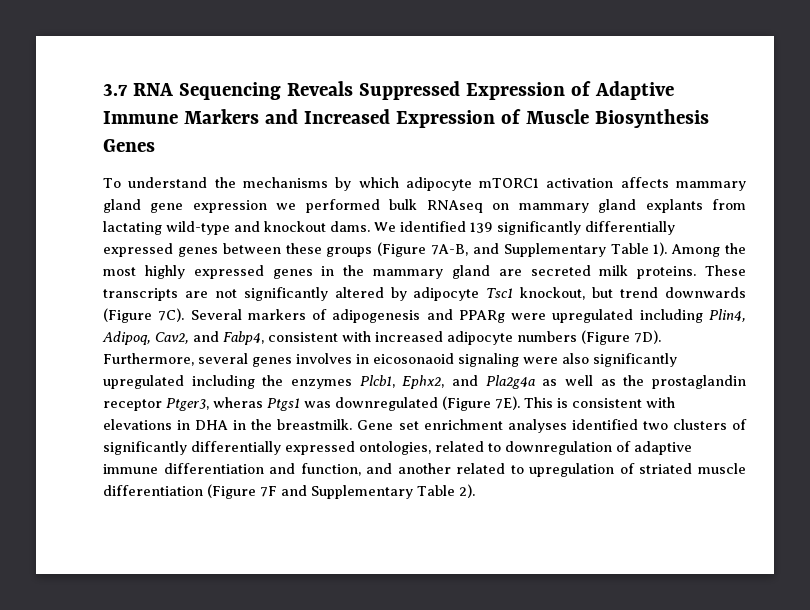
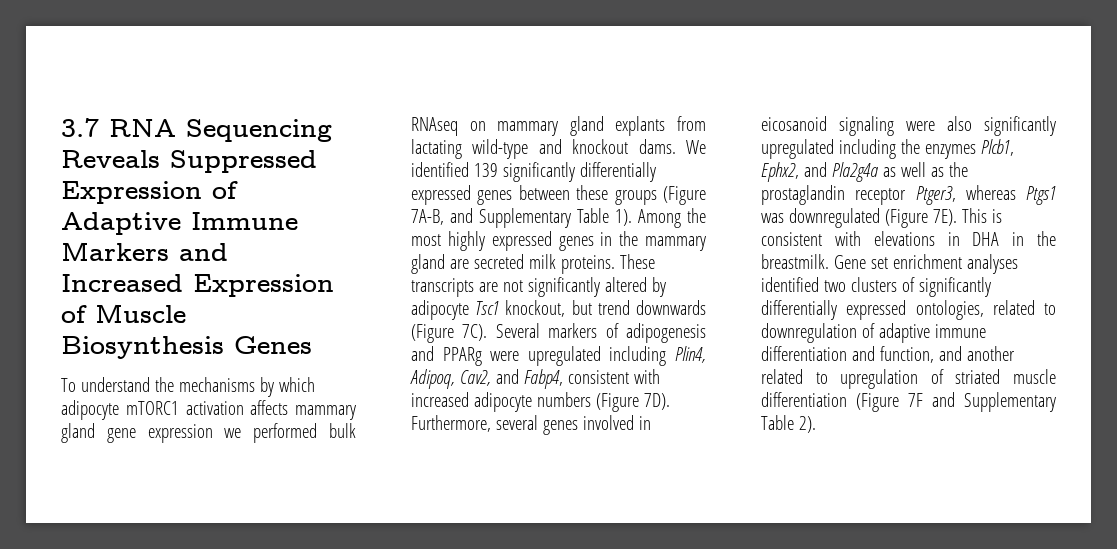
- Furthermore, several genes involves in eicosonaoid signaling were also significantly upregulated including the enzymes Plcb1, Ephx2, and Pla2g4a as well as the prostaglandin receptor Ptger3, wheras Ptgs1 was downregulated (Figure 7E).
+ Furthermore, several genes involved in eicosanoid signaling were also significantly upregulated including the enzymes Plcb1, Ephx2, and Pla2g4a as well as the prostaglandin receptor Ptger3, whereas Ptgs1 was downregulated (Figure 7E).

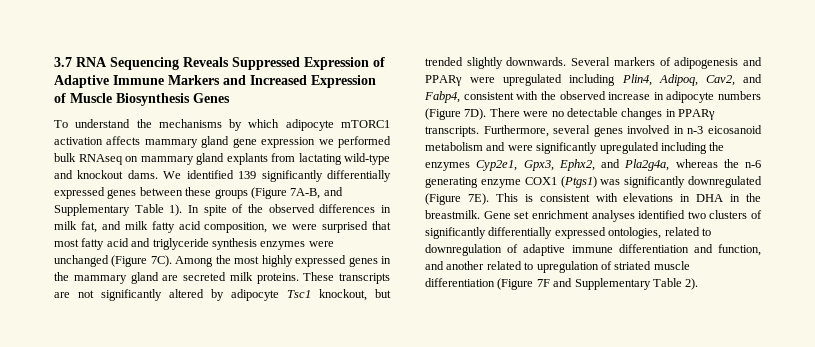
+ In spite of the observed differences in milk fat, and milk fatty acid composition, we were surprised that most fatty acid and triglyceride synthesis enzymes were unchanged (Figure 7C).
- These transcripts are not significantly altered by adipocyte Tsc1 knockout, but trend downwards (Figure 7C).
+ These transcripts are not significantly altered by adipocyte Tsc1 knockout, but trended slightly downwards.
- Several markers of adipogenesis and PPARg were upregulated including Plin4, Adipoq, Cav2, and Fabp4, consistent with increased adipocyte numbers (Figure 7D).
+ Several markers of adipogenesis and PPARγ were upregulated including Plin4, Adipoq, Cav2, and Fabp4, consistent with the observed increase in adipocyte numbers (Figure 7D). There were no detectable changes in PPARγ transcripts.
- Furthermore, several genes involved in eicosanoid signaling were also significantly upregulated including the enzymes Plcb1, Ephx2, and Pla2g4a as well as the prostaglandin receptor Ptger3, whereas Ptgs1 was downregulated (Figure 7E).
+ Furthermore, several genes involved in n-3 eicosanoid metabolism and were significantly upregulated including the enzymes Cyp2e1, Gpx3, Ephx2, and Pla2g4a, whereas the n-6 generating enzyme COX1 (Ptgs1) was significantly downregulated (Figure 7E).

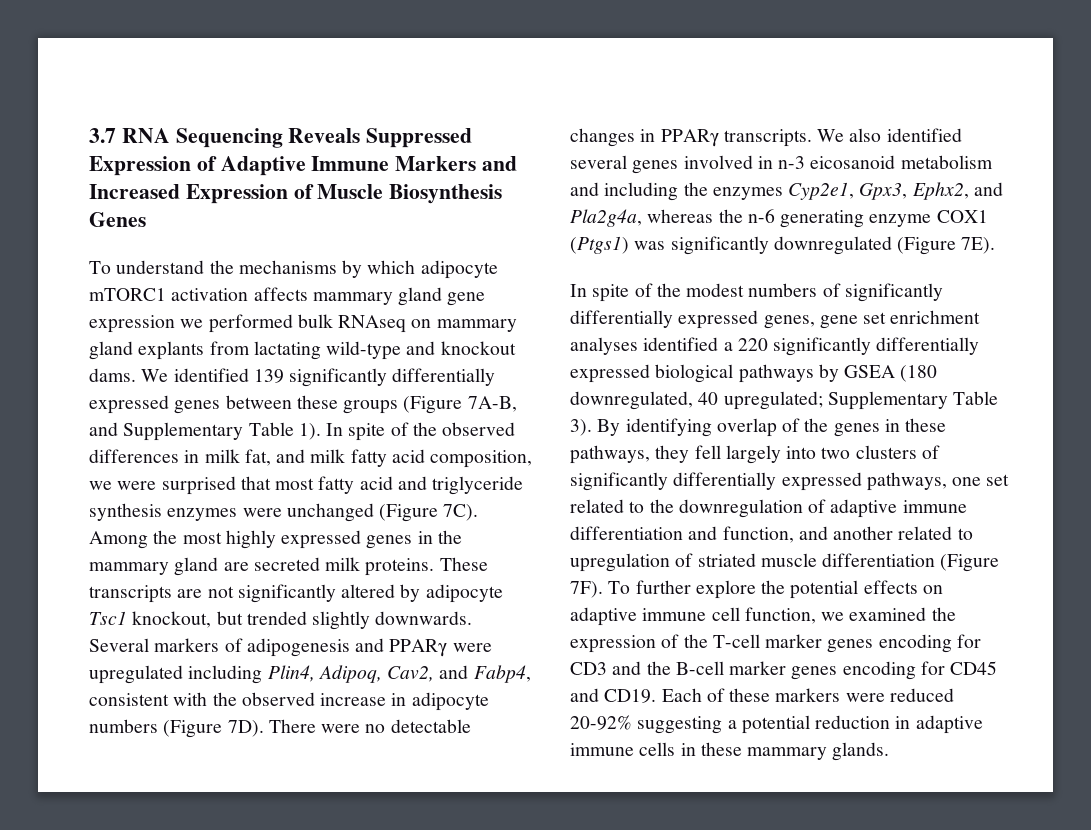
- Furthermore, several genes involved in n-3 eicosanoid metabolism and were significantly upregulated including the enzymes Cyp2e1, Gpx3, Ephx2, and Pla2g4a, whereas the n-6 generating enzyme COX1 (Ptgs1) was significantly downregulated (Figure 7E). This is consistent with elevations in DHA in the breastmilk. Gene set enrichment analyses identified two clusters of significantly differentially expressed ontologies, related to downregulation of adaptive immune differentiation and function, and another related to upregulation of striated muscle differentiation (Figure 7F and Supplementary Table 2).
+ We also identified several genes involved in n-3 eicosanoid metabolism and including the enzymes Cyp2e1, Gpx3, Ephx2, and Pla2g4a, whereas the n-6 generating enzyme COX1 (Ptgs1) was significantly downregulated (Figure 7E).
+ In spite of the modest numbers of significantly differentially expressed genes, gene set enrichment analyses identified a 220 significantly differentially expressed biological pathways by GSEA (180 downregulated, 40 upregulated; Supplementary Table 3). By identifying overlap of the genes in these pathways, they fell largely into two clusters of significantly differentially expressed pathways, one set related to the downregulation of adaptive immune differentiation and function, and another related to upregulation of striated muscle differentiation (Figure 7F). To further explore the potential effects on adaptive immune cell function, we examined the expression of the T-cell marker genes encoding for CD3 and the B-cell marker genes encoding for CD45 and CD19. Each of these markers were reduced 20-92% suggesting a potential reduction in adaptive immune cells in these mammary glands.

